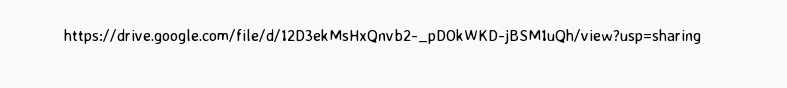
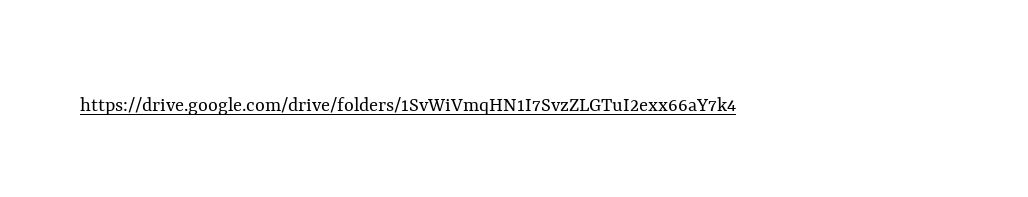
- https://drive.google.com/file/d/12D3ekMsHxQnvb2-_pDOkWKD-jBSM1uQh/view?usp=sharing
+ https://drive.google.com/drive/folders/1SvWiVmqHN1I7SvzZLGTuI2exx66aY7k4

